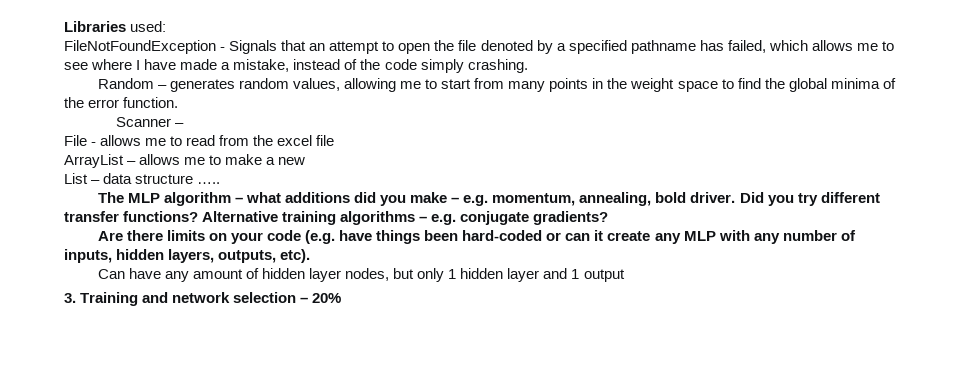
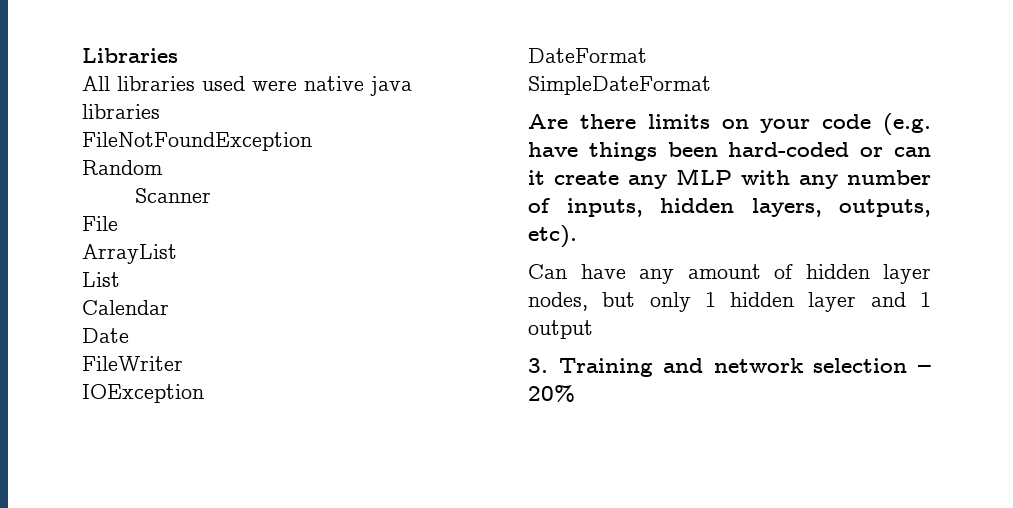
- Libraries used:
- FileNotFoundException - Signals that an attempt to open the file denoted by a specified pathname has failed, which allows me to see where I have made a mistake, instead of the code simply crashing.
- Random – generates random values, allowing me to start from many points in the weight space to find the global minima of the error function.
+ Libraries
+ All libraries used were native java libraries
+ FileNotFoundException
+ Random
- Scanner –
+ Scanner
- File - allows me to read from the excel file
- ArrayList – allows me to make a new
- List – data structure …..
- The MLP algorithm – what additions did you make – e.g. momentum, annealing, bold driver. Did you try different transfer functions? Alternative training algorithms – e.g. conjugate gradients?
+ File
+ ArrayList
+ List
+ Calendar
+ Date
+ FileWriter
+ IOException
+ DateFormat
+ SimpleDateFormat

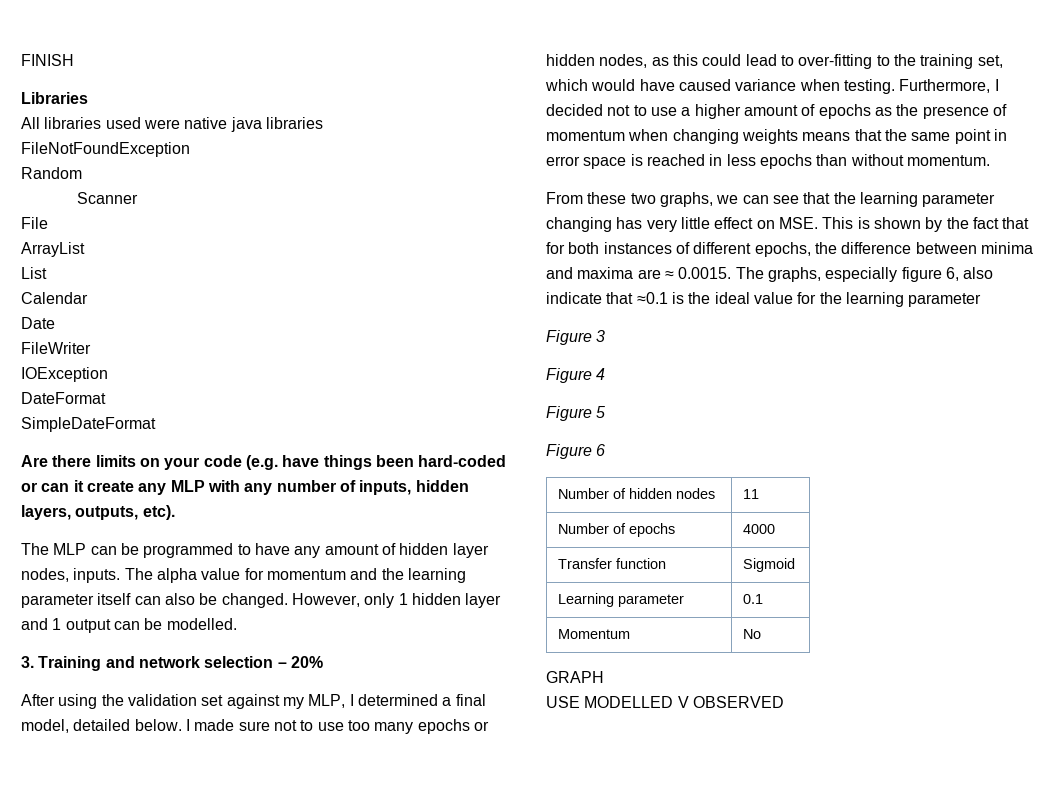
+ FINISH
- Can have any amount of hidden layer nodes, but only 1 hidden layer and 1 output
+ The MLP can be programmed to have any amount of hidden layer nodes, inputs. The alpha value for momentum and the learning parameter itself can also be changed. However, only 1 hidden layer and 1 output can be modelled.
+ After using the validation set against my MLP, I determined a final model, detailed below. I made sure not to use too many epochs or hidden nodes, as this could lead to over-fitting to the training set, which would have caused variance when testing. Furthermore, I decided not to use a higher amount of epochs as the presence of momentum when changing weights means that the same point in error space is reached in less epochs than without momentum.
+ From these two graphs, we can see that the learning parameter changing has very little effect on MSE. This is shown by the fact that for both instances of different epochs, the difference between minima and maxima are ≈ 0.0015. The graphs, especially figure 6, also indicate that ≈0.1 is the ideal value for the learning parameter
+ Figure 3
+ Figure 4
+ Figure 5
+ Figure 6
+ Number of hidden nodes | 11
+ Number of epochs | 4000
+ Transfer function | Sigmoid
+ Learning parameter | 0.1
+ Momentum | No
+ GRAPH
+ USE MODELLED V OBSERVED

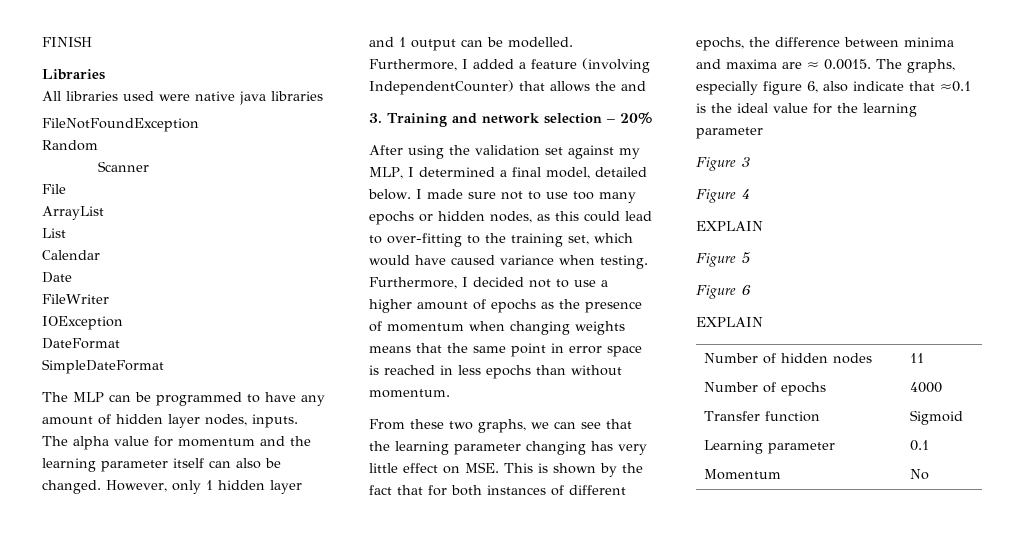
- Are there limits on your code (e.g. have things been hard-coded or can it create any MLP with any number of inputs, hidden layers, outputs, etc).
+ Furthermore, I added a feature (involving IndependentCounter) that allows the and
  Figure 4
+ EXPLAIN
  Figure 6
+ EXPLAIN
- GRAPH
- USE MODELLED V OBSERVED

